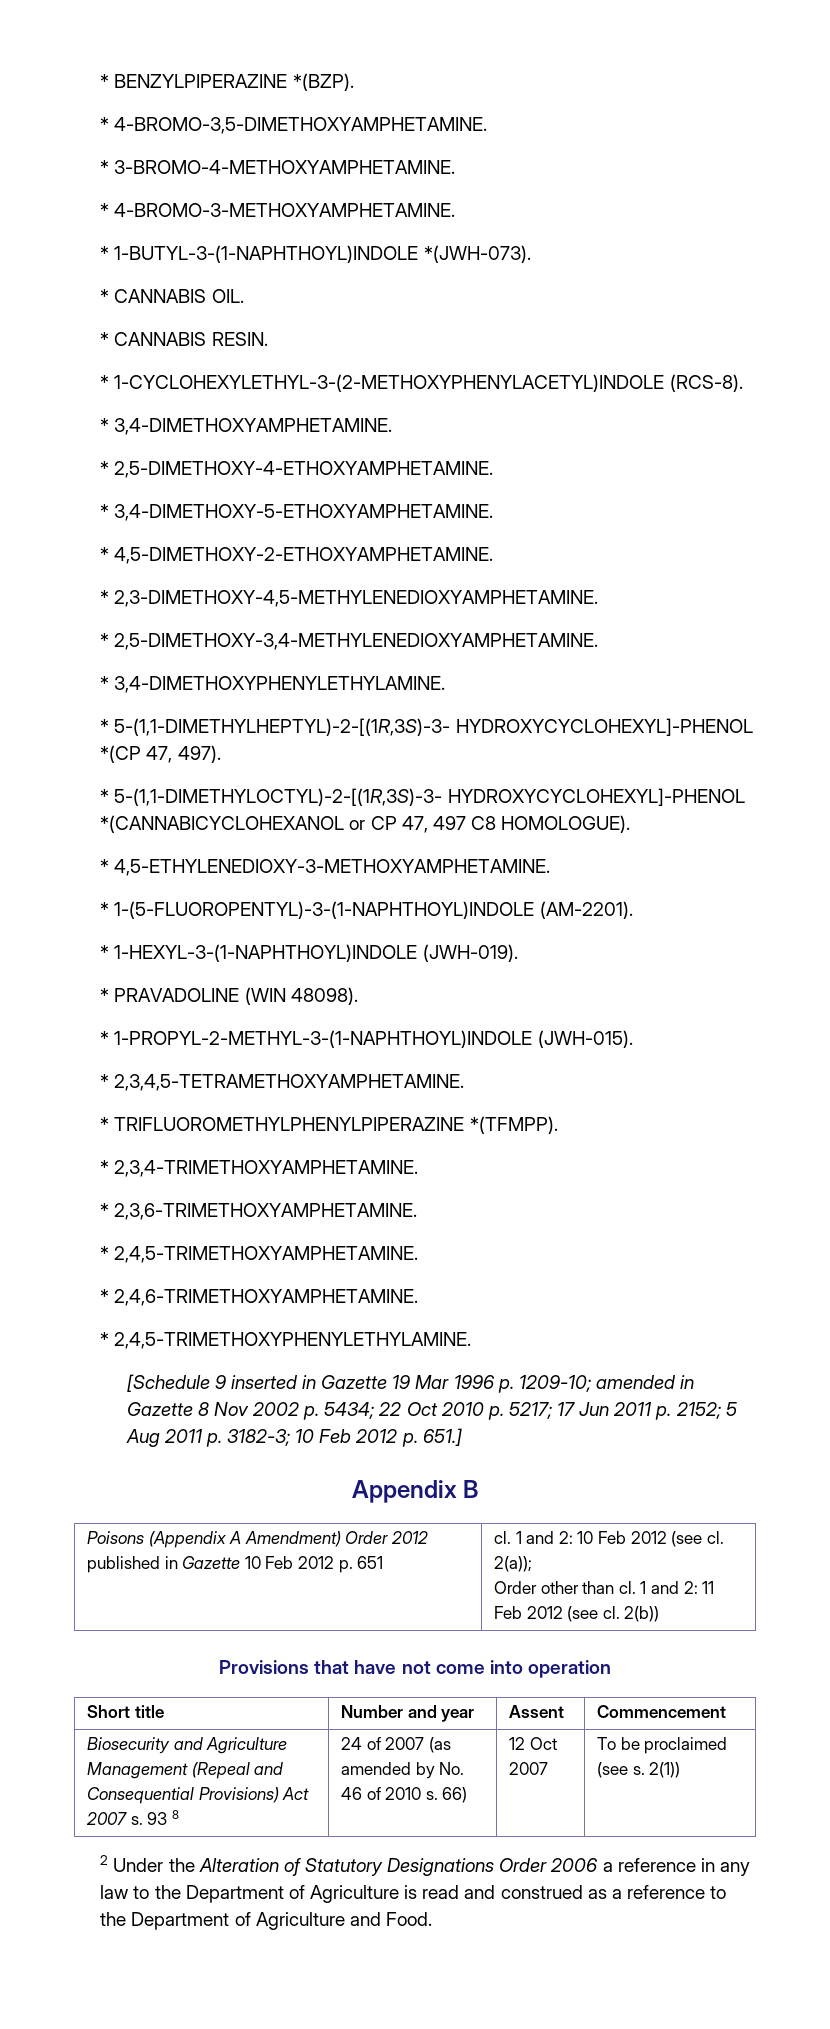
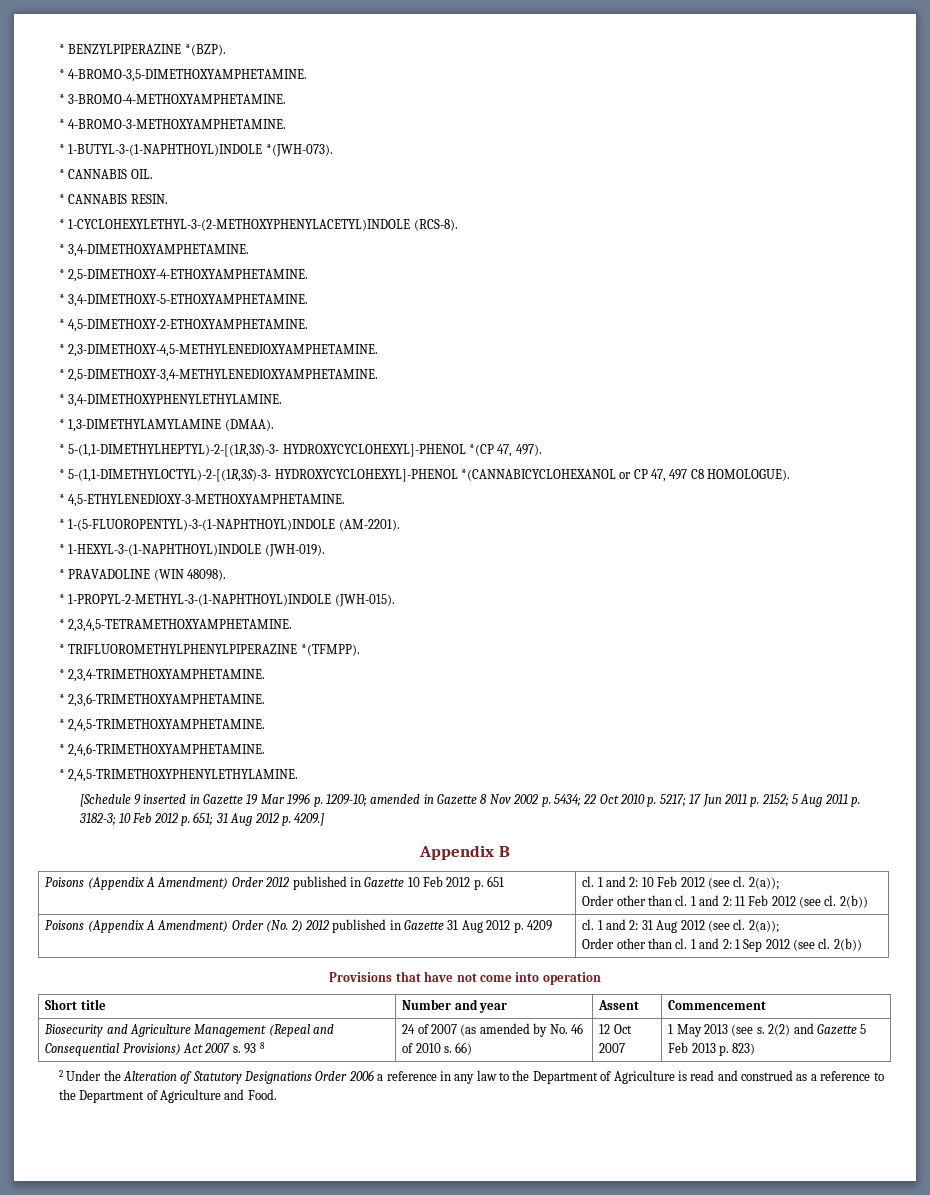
+ * 1,3-DIMETHYLAMYLAMINE (DMAA).
- [Schedule 9 inserted in Gazette 19 Mar 1996 p. 1209-10; amended in Gazette 8 Nov 2002 p. 5434; 22 Oct 2010 p. 5217; 17 Jun 2011 p. 2152; 5 Aug 2011 p. 3182-3; 10 Feb 2012 p. 651.]
+ [Schedule 9 inserted in Gazette 19 Mar 1996 p. 1209-10; amended in Gazette 8 Nov 2002 p. 5434; 22 Oct 2010 p. 5217; 17 Jun 2011 p. 2152; 5 Aug 2011 p. 3182-3; 10 Feb 2012 p. 651; 31 Aug 2012 p. 4209.]
+ Poisons (Appendix A Amendment) Order (No. 2) 2012 published in Gazette 31 Aug 2012 p. 4209 | cl. 1 and 2: 31 Aug 2012 (see cl. 2(a));
+ Order other than cl. 1 and 2: 1 Sep 2012 (see cl. 2(b))
- To be proclaimed (see s. 2(1))
+ 1 May 2013 (see s. 2(2) and Gazette 5 Feb 2013 p. 823)

